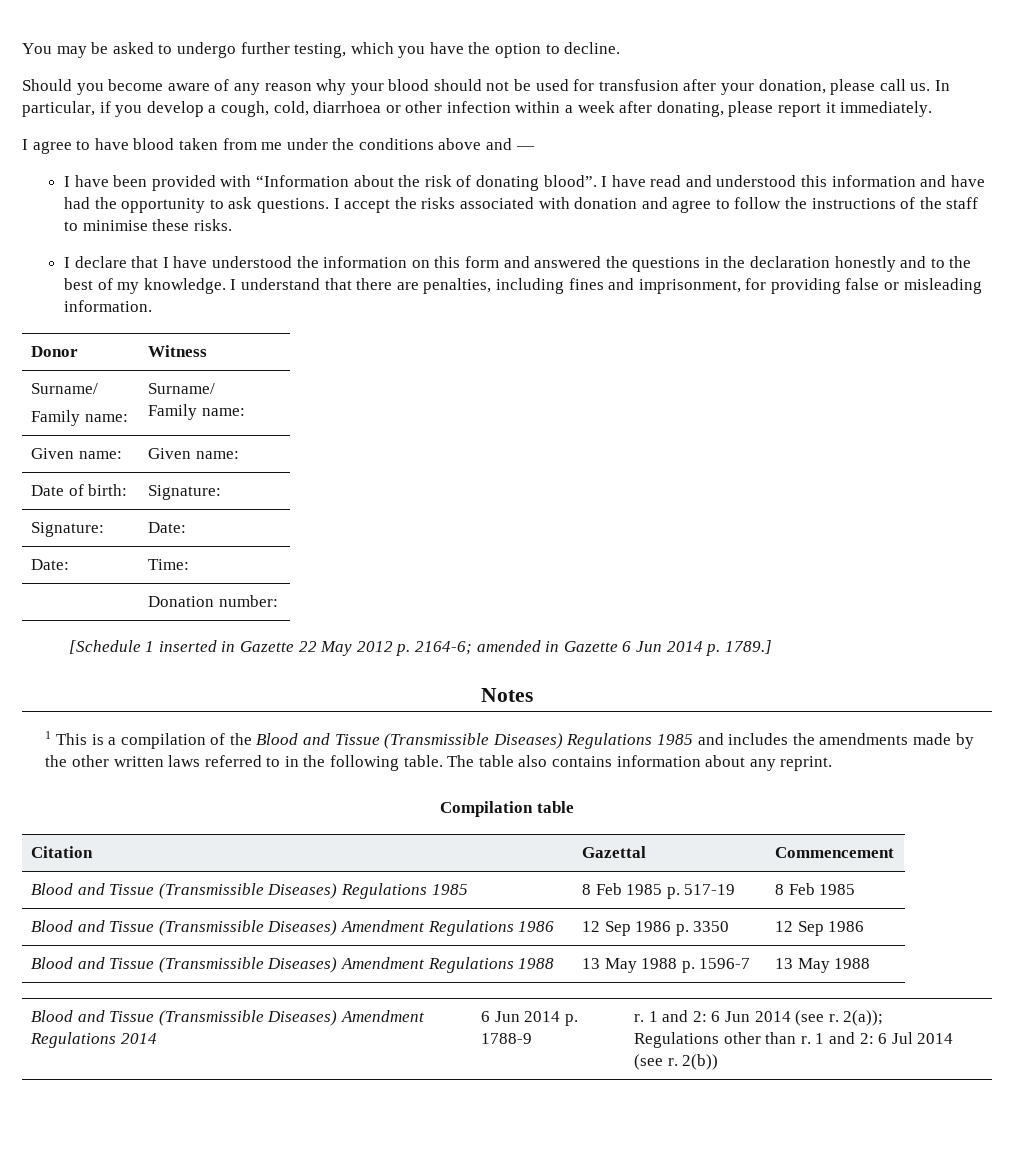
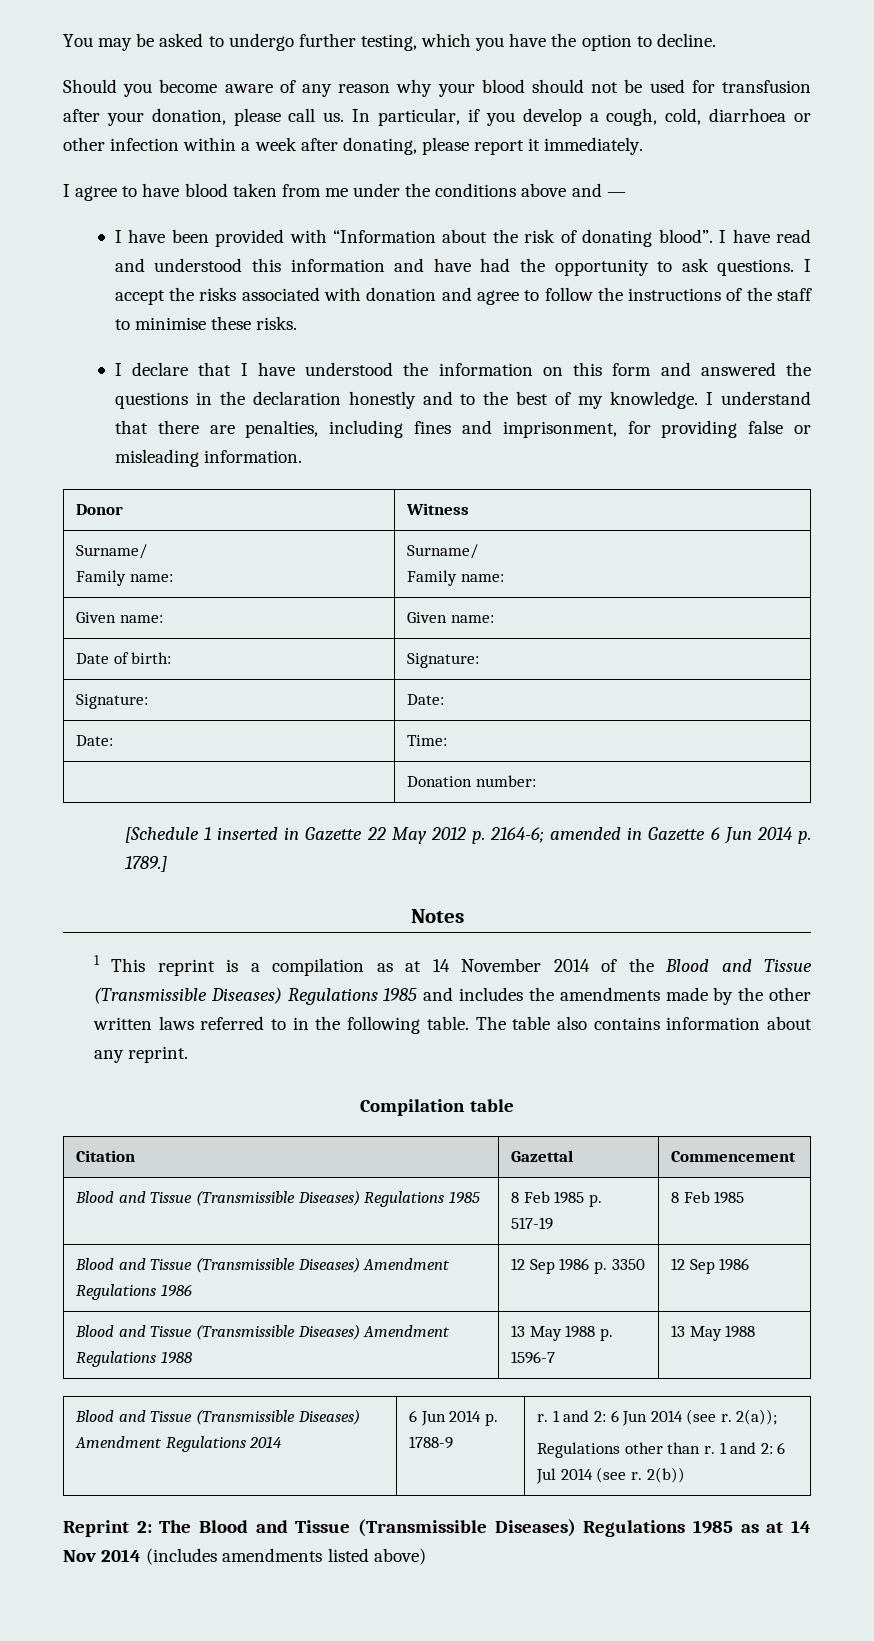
- 1 This is a compilation of the Blood and Tissue (Transmissible Diseases) Regulations 1985 and includes the amendments made by the other written laws referred to in the following table.
+ 1 This reprint is a compilation as at 14 November 2014 of the Blood and Tissue (Transmissible Diseases) Regulations 1985 and includes the amendments made by the other written laws referred to in the following table.
+ Reprint 2: The Blood and Tissue (Transmissible Diseases) Regulations 1985 as at 14 Nov 2014 (includes amendments listed above)

